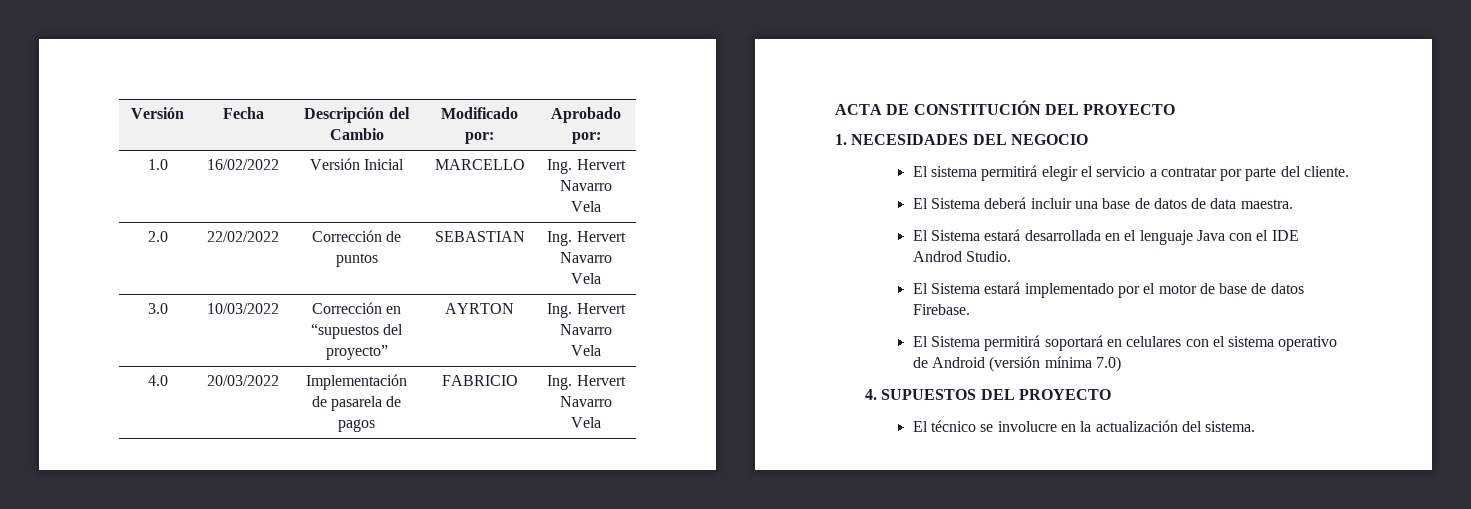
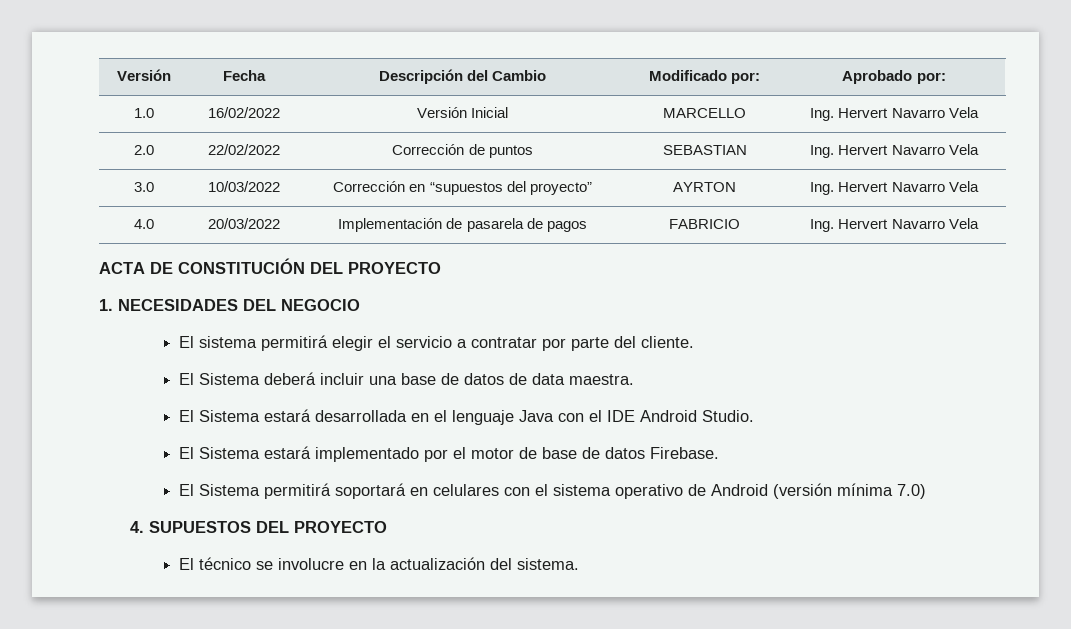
- El Sistema estará desarrollada en el lenguaje Java con el IDE Androd Studio.
+ El Sistema estará desarrollada en el lenguaje Java con el IDE Android Studio.

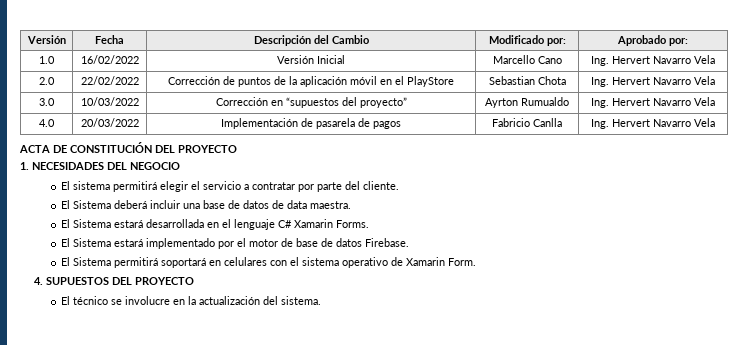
- 1.0 | 16/02/2022 | Versión Inicial | MARCELLO | Ing. Hervert Navarro Vela
+ 1.0 | 16/02/2022 | Versión Inicial | Marcello Cano | Ing. Hervert Navarro Vela
- 2.0 | 22/02/2022 | Corrección de puntos | SEBASTIAN | Ing. Hervert Navarro Vela
+ 2.0 | 22/02/2022 | Corrección de puntos de la aplicación móvil en el PlayStore | Sebastian Chota | Ing. Hervert Navarro Vela
- 3.0 | 10/03/2022 | Corrección en “supuestos del proyecto” | AYRTON | Ing. Hervert Navarro Vela
+ 3.0 | 10/03/2022 | Corrección en “supuestos del proyecto” | Ayrton Rumualdo | Ing. Hervert Navarro Vela
- 4.0 | 20/03/2022 | Implementación de pasarela de pagos | FABRICIO | Ing. Hervert Navarro Vela
+ 4.0 | 20/03/2022 | Implementación de pasarela de pagos | Fabricio Canlla | Ing. Hervert Navarro Vela
- El Sistema estará desarrollada en el lenguaje Java con el IDE Android Studio.
+ El Sistema estará desarrollada en el lenguaje C# Xamarin Forms.
- El Sistema permitirá soportará en celulares con el sistema operativo de Android (versión mínima 7.0)
+ El Sistema permitirá soportará en celulares con el sistema operativo de Xamarin Form.

